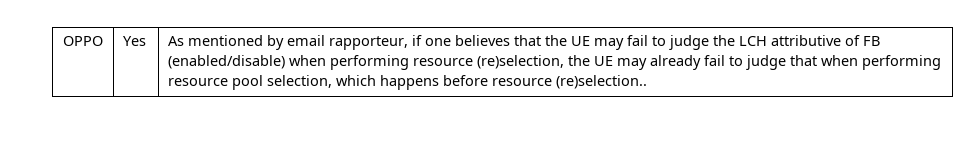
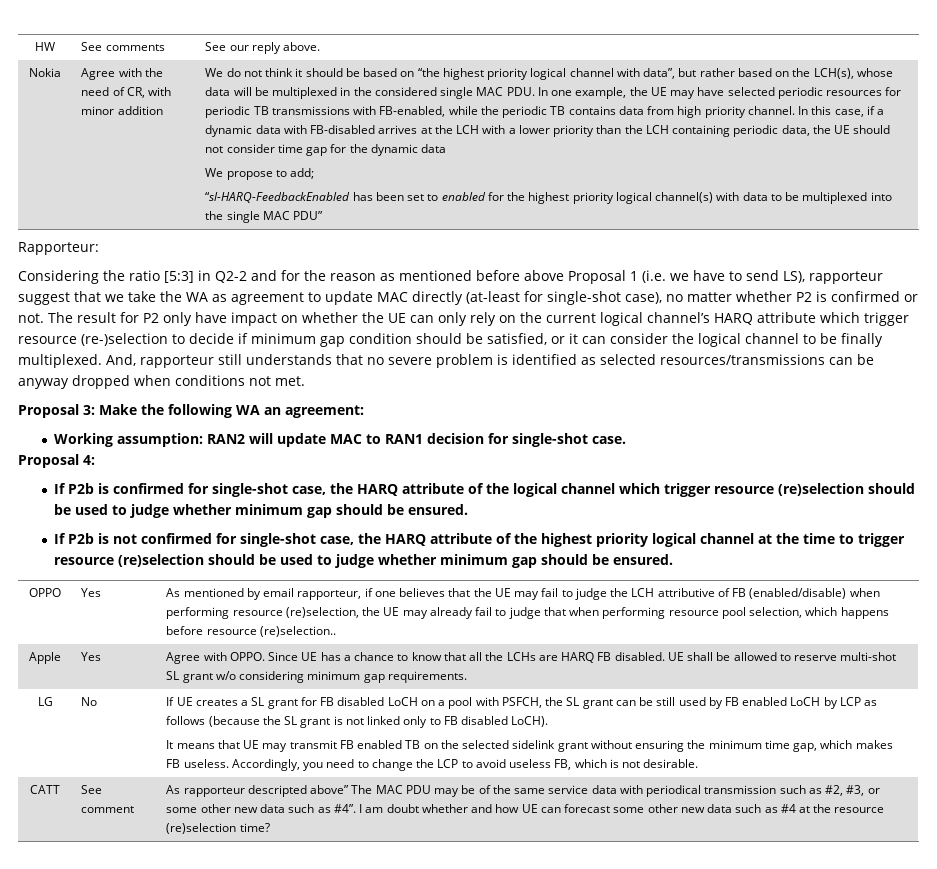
+ HW | See comments | See our reply above.
+ Nokia | Agree with the need of CR, with minor addition | We do not think it should be based on “the highest priority logical channel with data”, but rather based on the LCH(s), whose data will be multiplexed in the considered single MAC PDU. In one example, the UE may have selected periodic resources for periodic TB transmissions with FB-enabled, while the periodic TB contains data from high priority channel. In this case, if a dynamic data with FB-disabled arrives at the LCH with a lower priority than the LCH containing periodic data, the UE should not consider time gap for the dynamic data
+ We propose to add;
+ “sl-HARQ-FeedbackEnabled has been set to enabled for the highest priority logical channel(s) with data to be multiplexed into the single MAC PDU”
+ Rapporteur:
+ Considering the ratio [5:3] in Q2-2 and for the reason as mentioned before above Proposal 1 (i.e. we have to send LS), rapporteur suggest that we take the WA as agreement to update MAC directly (at-least for single-shot case), no matter whether P2 is confirmed or not. The result for P2 only have impact on whether the UE can only rely on the current logical channel’s HARQ attribute which trigger resource (re-)selection to decide if minimum gap condition should be satisfied, or it can consider the logical channel to be finally multiplexed. And, rapporteur still understands that no severe problem is identified as selected resources/transmissions can be anyway dropped when conditions not met.
+ Proposal 3: Make the following WA an agreement:
+ Working assumption: RAN2 will update MAC to RAN1 decision for single-shot case.
+ Proposal 4:
+ If P2b is confirmed for single-shot case, the HARQ attribute of the logical channel which trigger resource (re)selection should be used to judge whether minimum gap should be ensured.
+ If P2b is not confirmed for single-shot case, the HARQ attribute of the highest priority logical channel at the time to trigger resource (re)selection should be used to judge whether minimum gap should be ensured.
+ Apple | Yes | Agree with OPPO. Since UE has a chance to know that all the LCHs are HARQ FB disabled. UE shall be allowed to reserve multi-shot SL grant w/o considering minimum gap requirements.
+ LG | No | If UE creates a SL grant for FB disabled LoCH on a pool with PSFCH, the SL grant can be still used by FB enabled LoCH by LCP as follows (because the SL grant is not linked only to FB disabled LoCH).
+ It means that UE may transmit FB enabled TB on the selected sidelink grant without ensuring the minimum time gap, which makes FB useless. Accordingly, you need to change the LCP to avoid useless FB, which is not desirable.
+ CATT | See comment | As rapporteur descripted above” The MAC PDU may be of the same service data with periodical transmission such as #2, #3, or some other new data such as #4”. I am doubt whether and how UE can forecast some other new data such as #4 at the resource (re)selection time?

